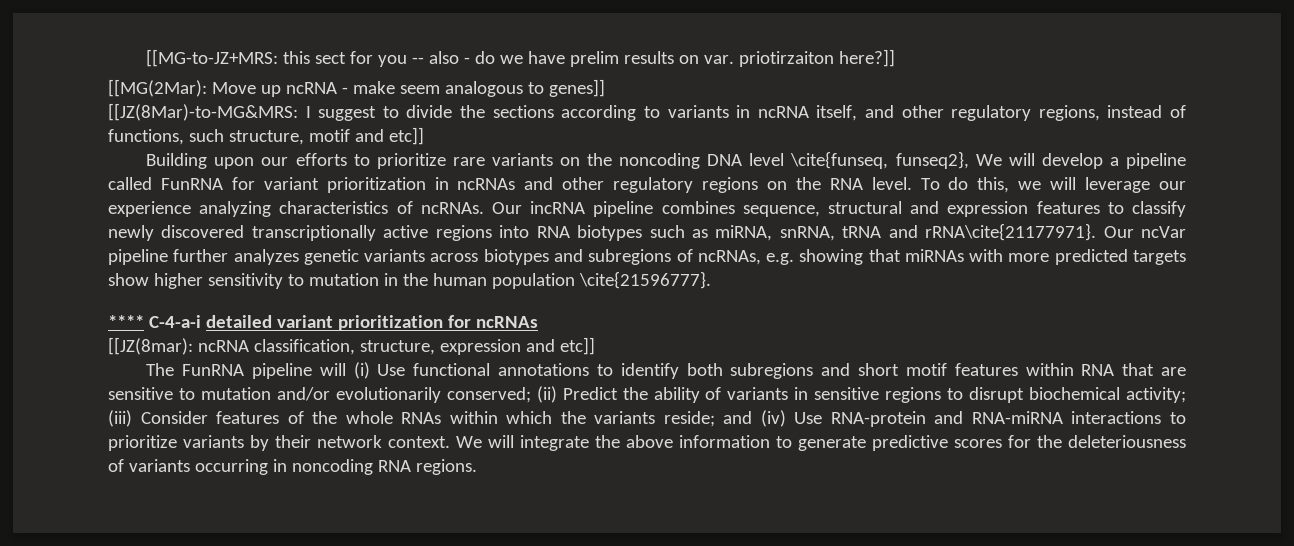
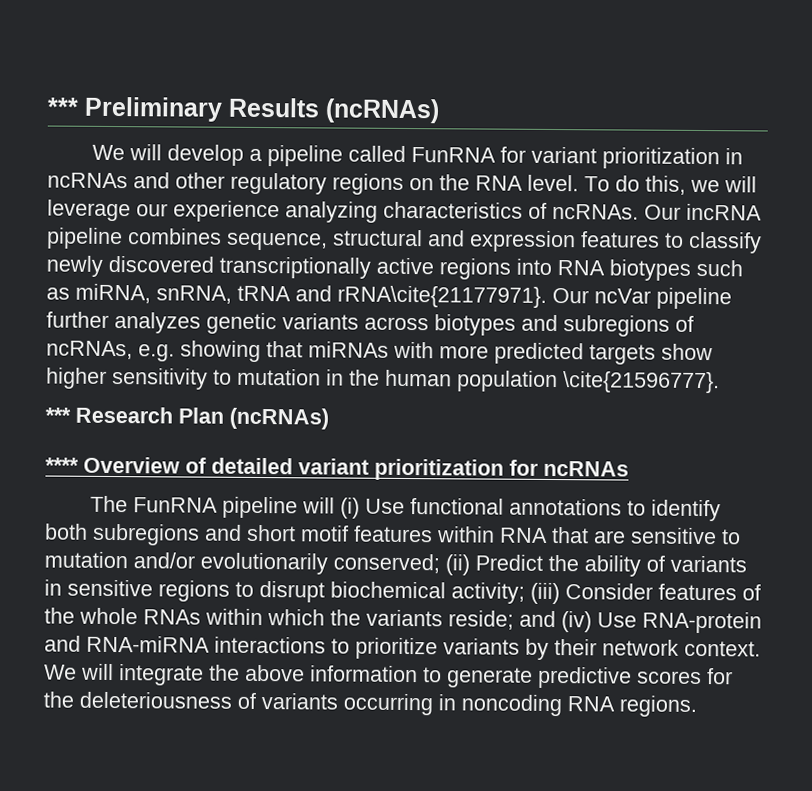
- [[MG-to-JZ+MRS: this sect for you -- also - do we have prelim results on var. priotirzaiton here?]]
- [[MG(2Mar): Move up ncRNA - make seem analogous to genes]]
- [[JZ(8Mar)-to-MG&MRS: I suggest to divide the sections according to variants in ncRNA itself, and other regulatory regions, instead of functions, such structure, motif and etc]]
- Building upon our efforts to prioritize rare variants on the noncoding DNA level \cite{funseq, funseq2}, We will develop a pipeline called FunRNA for variant prioritization in ncRNAs and other regulatory regions on the RNA level.
+ *** Preliminary Results (ncRNAs)
+ We will develop a pipeline called FunRNA for variant prioritization in ncRNAs and other regulatory regions on the RNA level.
+ *** Research Plan (ncRNAs)
- **** C-4-a-i detailed variant prioritization for ncRNAs
+ **** Overview of detailed variant prioritization for ncRNAs
- [[JZ(8mar): ncRNA classification, structure, expression and etc]]

